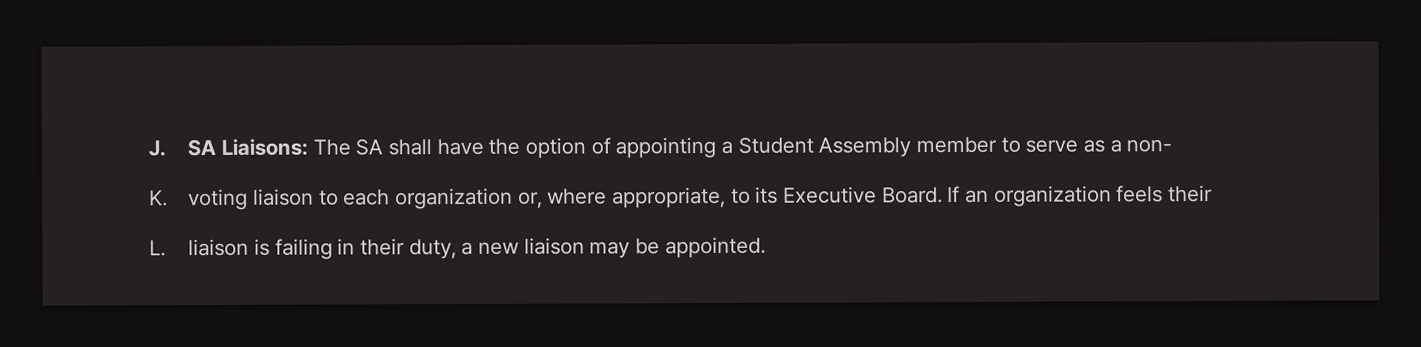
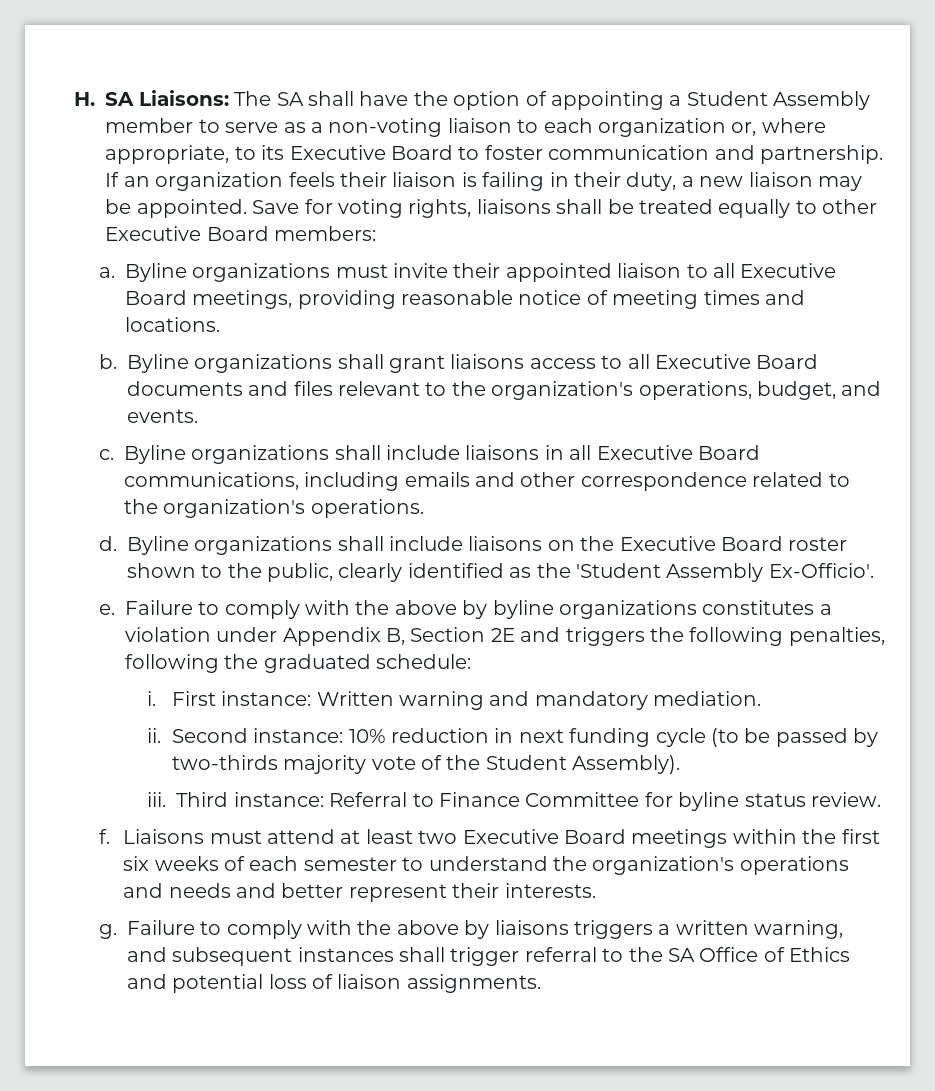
- J. SA Liaisons: The SA shall have the option of appointing a Student Assembly member to serve as a non-
- K. voting liaison to each organization or, where appropriate, to its Executive Board.
+ H. SA Liaisons: The SA shall have the option of appointing a Student Assembly member to serve as a non-voting liaison to each organization or, where appropriate, to its Executive Board to foster communication and partnership.
- If an organization feels their
- L. liaison is failing in their duty, a new liaison may be appointed.
+ If an organization feels their liaison is failing in their duty, a new liaison may be appointed.
+ Save for voting rights, liaisons shall be treated equally to other Executive Board members:
+ a. Byline organizations must invite their appointed liaison to all Executive Board meetings, providing reasonable notice of meeting times and locations.
+ b. Byline organizations shall grant liaisons access to all Executive Board documents and files relevant to the organization's operations, budget, and events.
+ c. Byline organizations shall include liaisons in all Executive Board communications, including emails and other correspondence related to the organization's operations.
+ d. Byline organizations shall include liaisons on the Executive Board roster shown to the public, clearly identified as the 'Student Assembly Ex-Officio'.
+ e. Failure to comply with the above by byline organizations constitutes a violation under Appendix B, Section 2E and triggers the following penalties, following the graduated schedule:
+ i. First instance: Written warning and mandatory mediation.
+ ii. Second instance: 10% reduction in next funding cycle (to be passed by two-thirds majority vote of the Student Assembly).
+ iii. Third instance: Referral to Finance Committee for byline status review.
+ f. Liaisons must attend at least two Executive Board meetings within the first six weeks of each semester to understand the organization's operations and needs and better represent their interests.
+ g. Failure to comply with the above by liaisons triggers a written warning, and subsequent instances shall trigger referral to the SA Office of Ethics and potential loss of liaison assignments.

